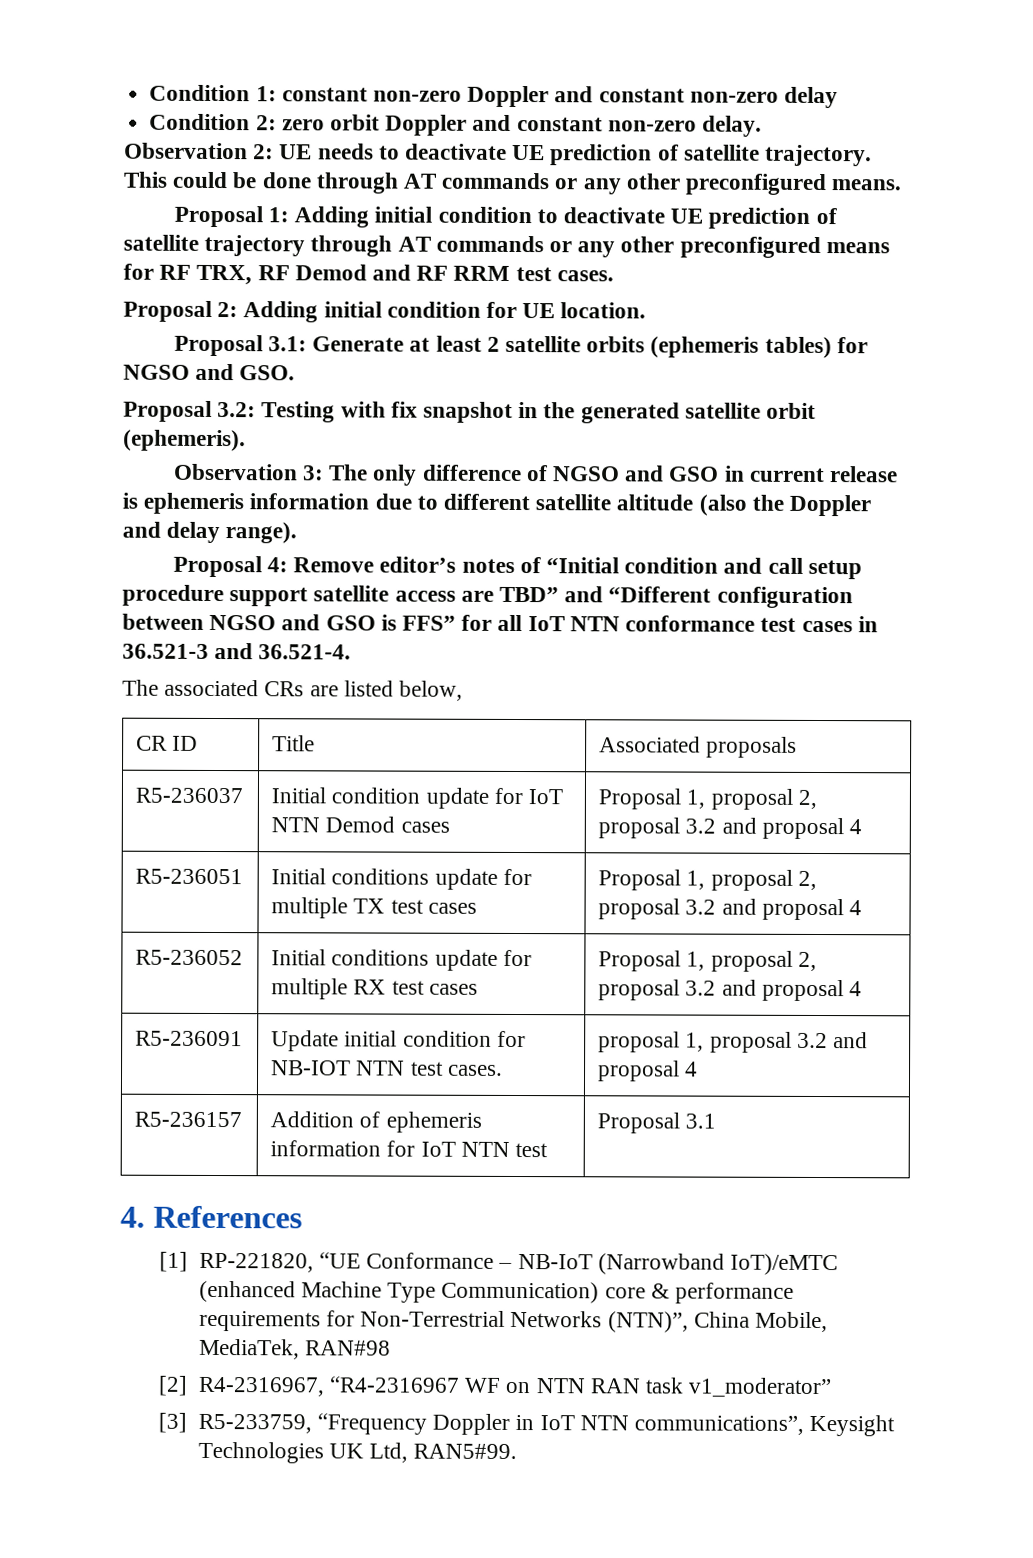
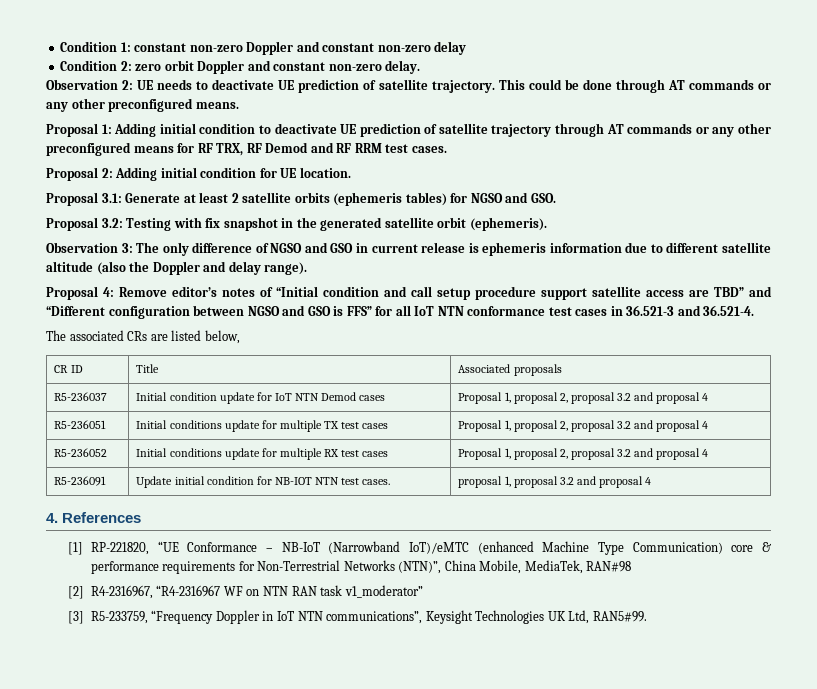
- R5-236157 | Addition of ephemeris information for IoT NTN test | Proposal 3.1

